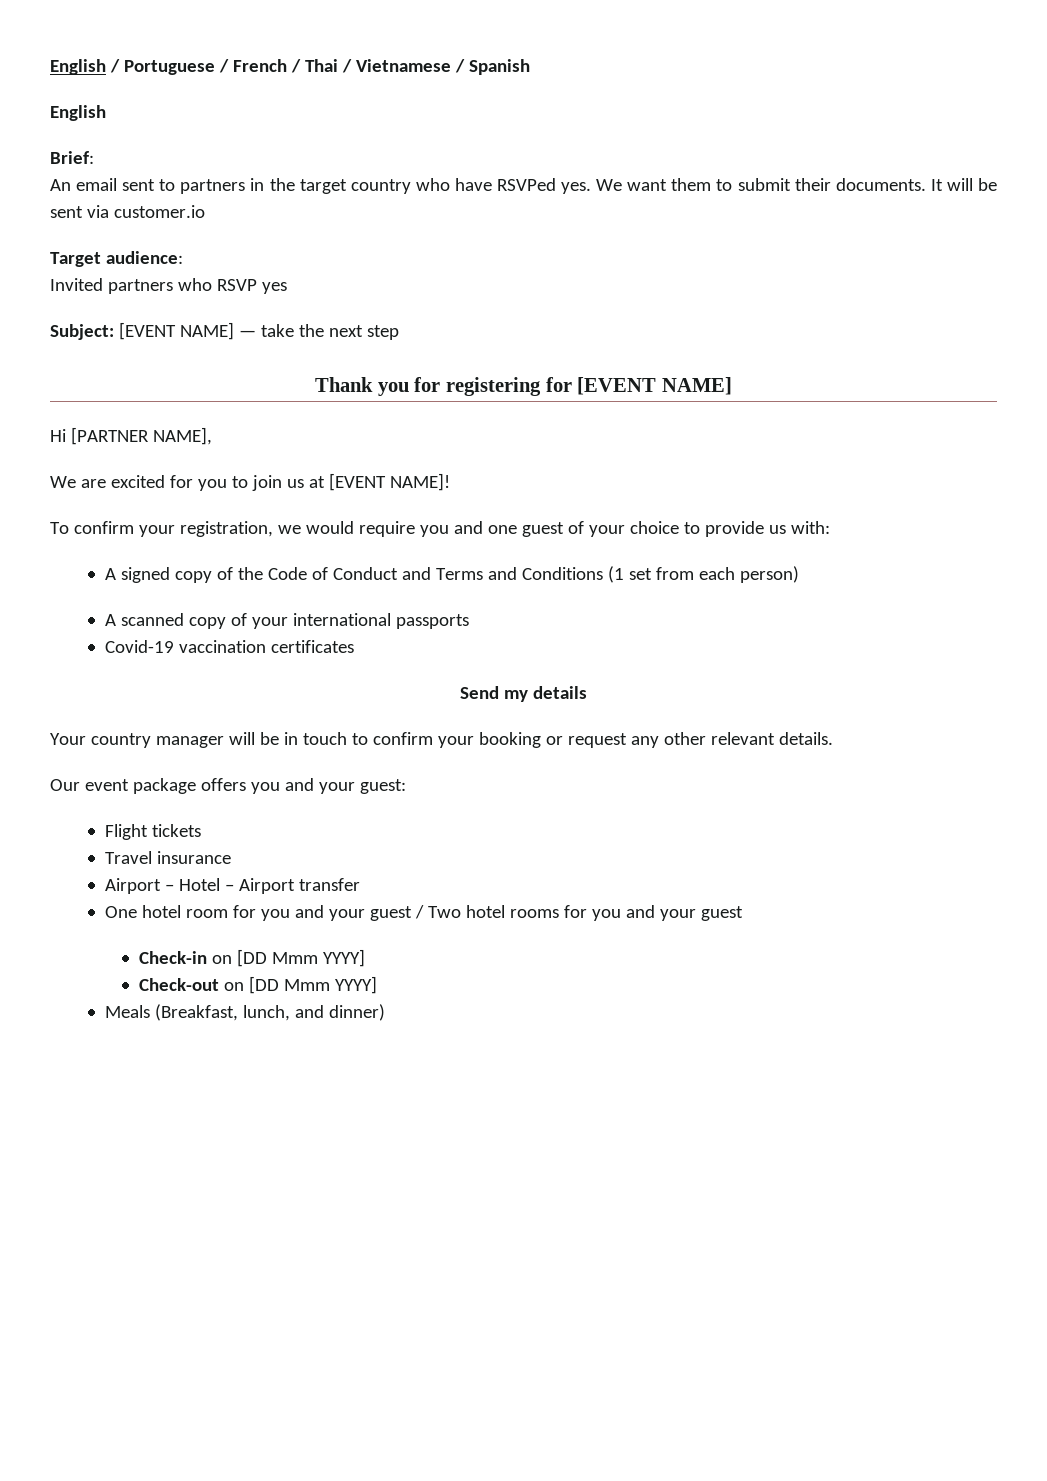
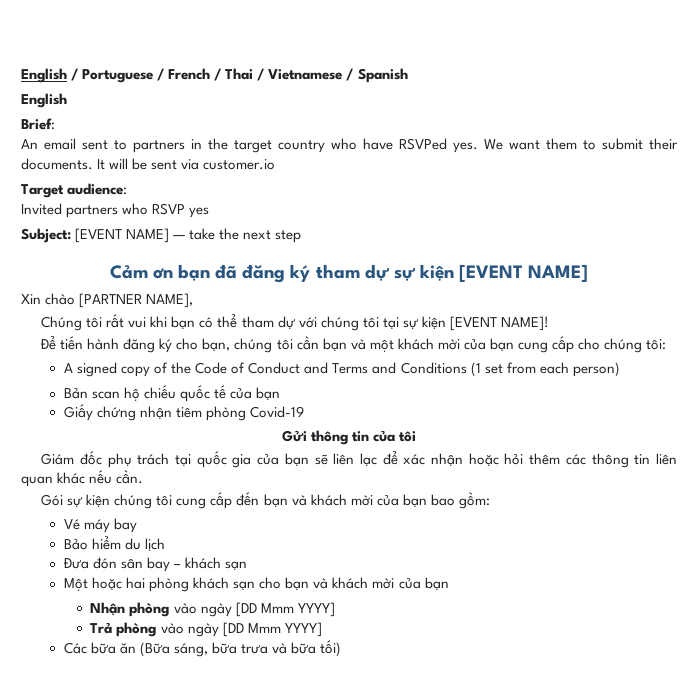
- Thank you for registering for [EVENT NAME]
+ Cảm ơn bạn đã đăng ký tham dự sự kiện [EVENT NAME]
- Hi [PARTNER NAME],
+ Xin chào [PARTNER NAME],
- We are excited for you to join us at [EVENT NAME]!
- To confirm your registration, we would require you and one guest of your choice to provide us with:
+ Chúng tôi rất vui khi bạn có thể tham dự với chúng tôi tại sự kiện [EVENT NAME]!
+ Để tiến hành đăng ký cho bạn, chúng tôi cần bạn và một khách mời của bạn cung cấp cho chúng tôi:
- A scanned copy of your international passports
- Covid-19 vaccination certificates
- Send my details
- Your country manager will be in touch to confirm your booking or request any other relevant details.
- Our event package offers you and your guest:
- Flight tickets
- Travel insurance
- Airport – Hotel – Airport transfer
- One hotel room for you and your guest / Two hotel rooms for you and your guest
- Check-in on [DD Mmm YYYY]
- Check-out on [DD Mmm YYYY]
- Meals (Breakfast, lunch, and dinner)
+ Bản scan hộ chiếu quốc tế của bạn
+ Giấy chứng nhận tiêm phòng Covid-19
+ Gửi thông tin của tôi
+ Giám đốc phụ trách tại quốc gia của bạn sẽ liên lạc để xác nhận hoặc hỏi thêm các thông tin liên quan khác nếu cần.
+ Gói sự kiện chúng tôi cung cấp đến bạn và khách mời của bạn bao gồm:
+ Vé máy bay
+ Bảo hiểm du lịch
+ Đưa đón sân bay – khách sạn
+ Một hoặc hai phòng khách sạn cho bạn và khách mời của bạn
+ Nhận phòng vào ngày [DD Mmm YYYY]
+ Trả phòng vào ngày [DD Mmm YYYY]
+ Các bữa ăn (Bữa sáng, bữa trưa và bữa tối)

